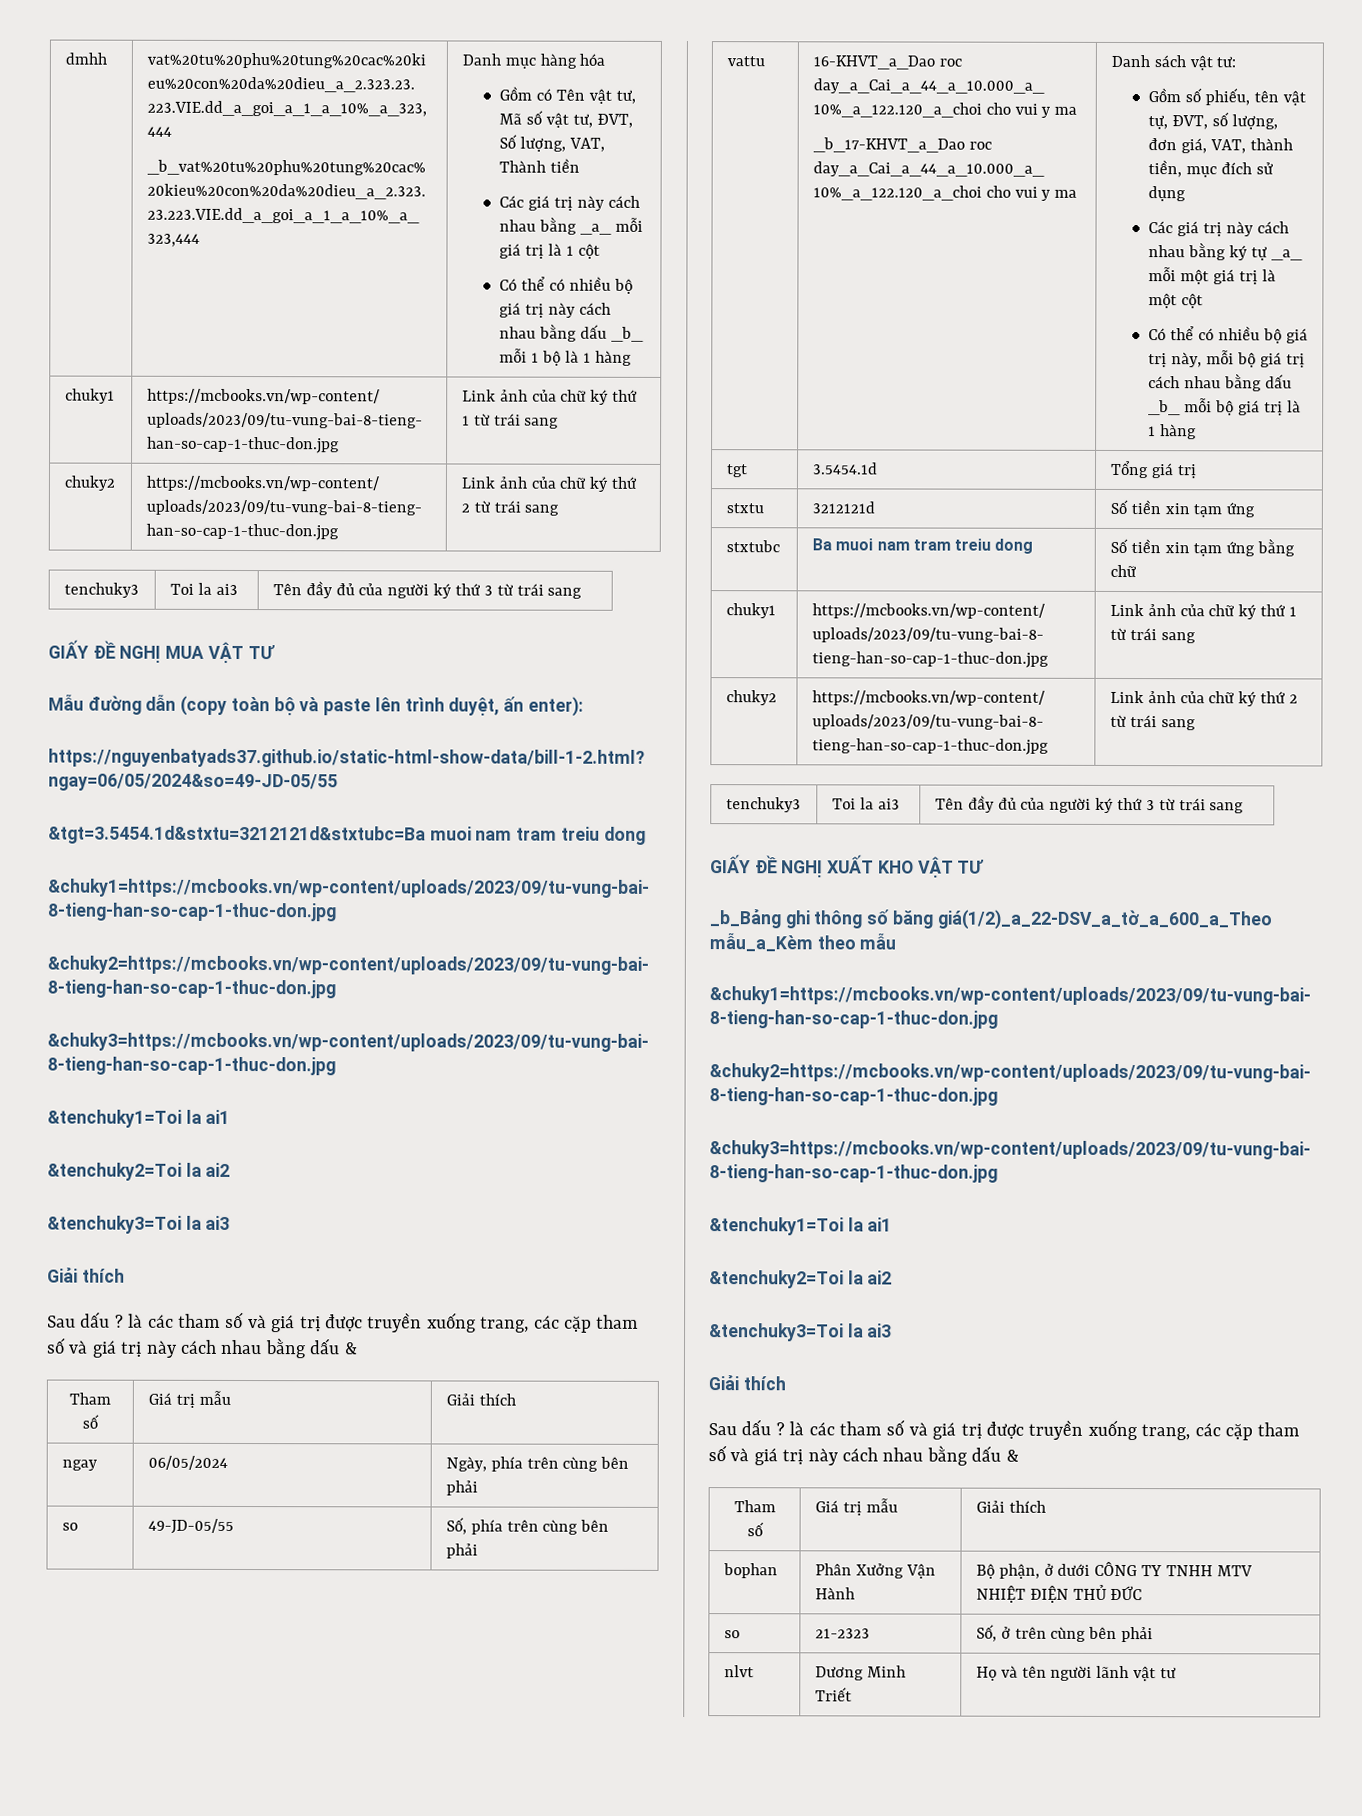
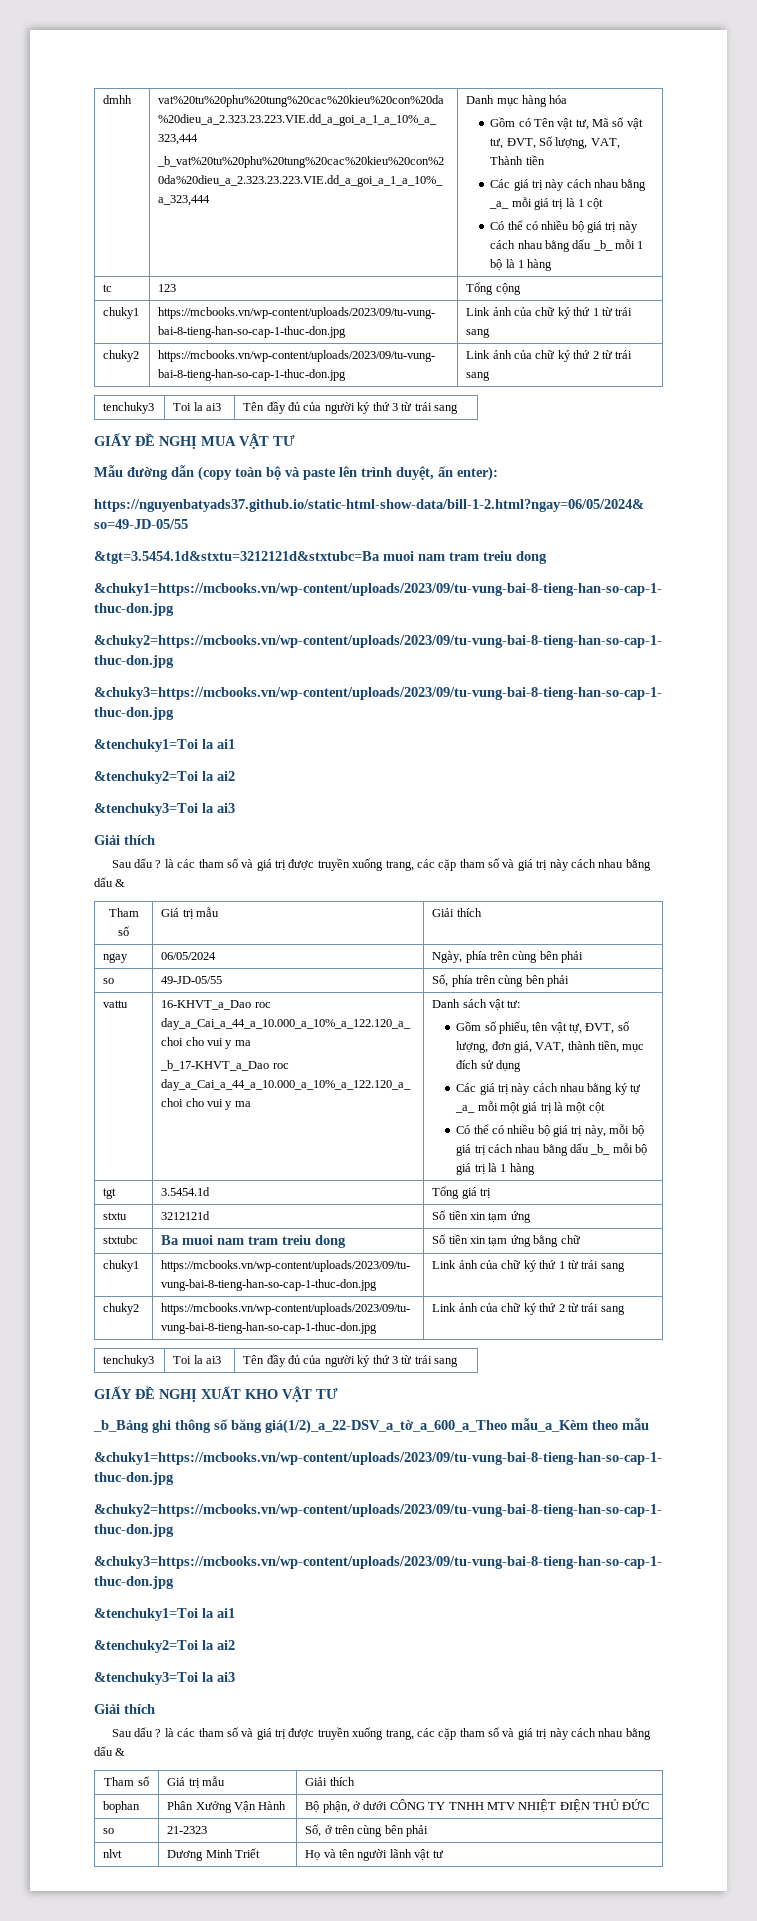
+ tc | 123 | Tổng cộng

